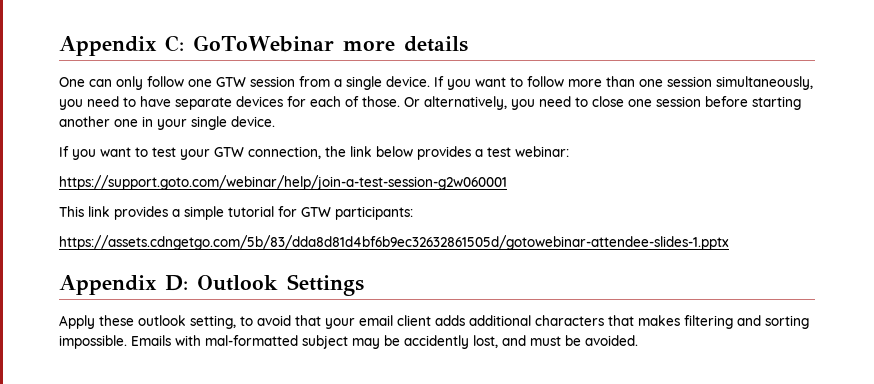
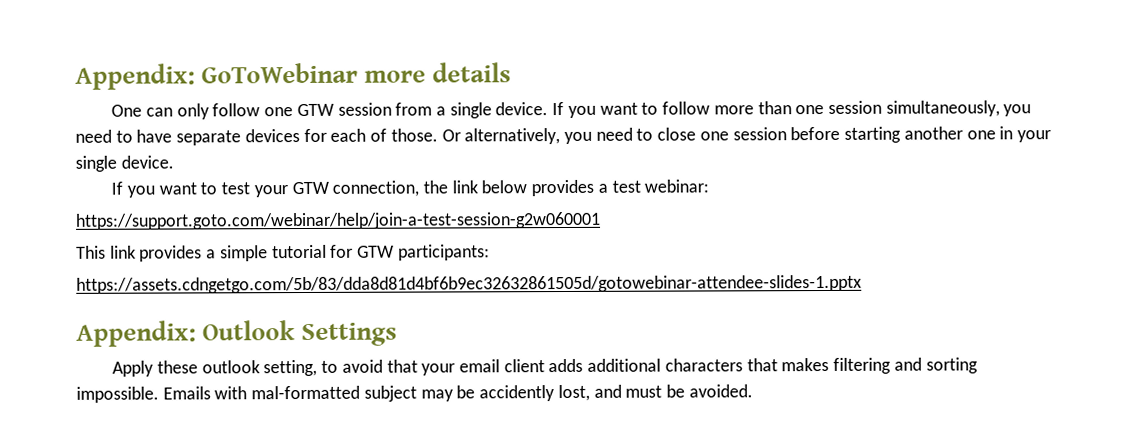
- Appendix C: GoToWebinar more details
+ Appendix: GoToWebinar more details
- Appendix D: Outlook Settings
+ Appendix: Outlook Settings

